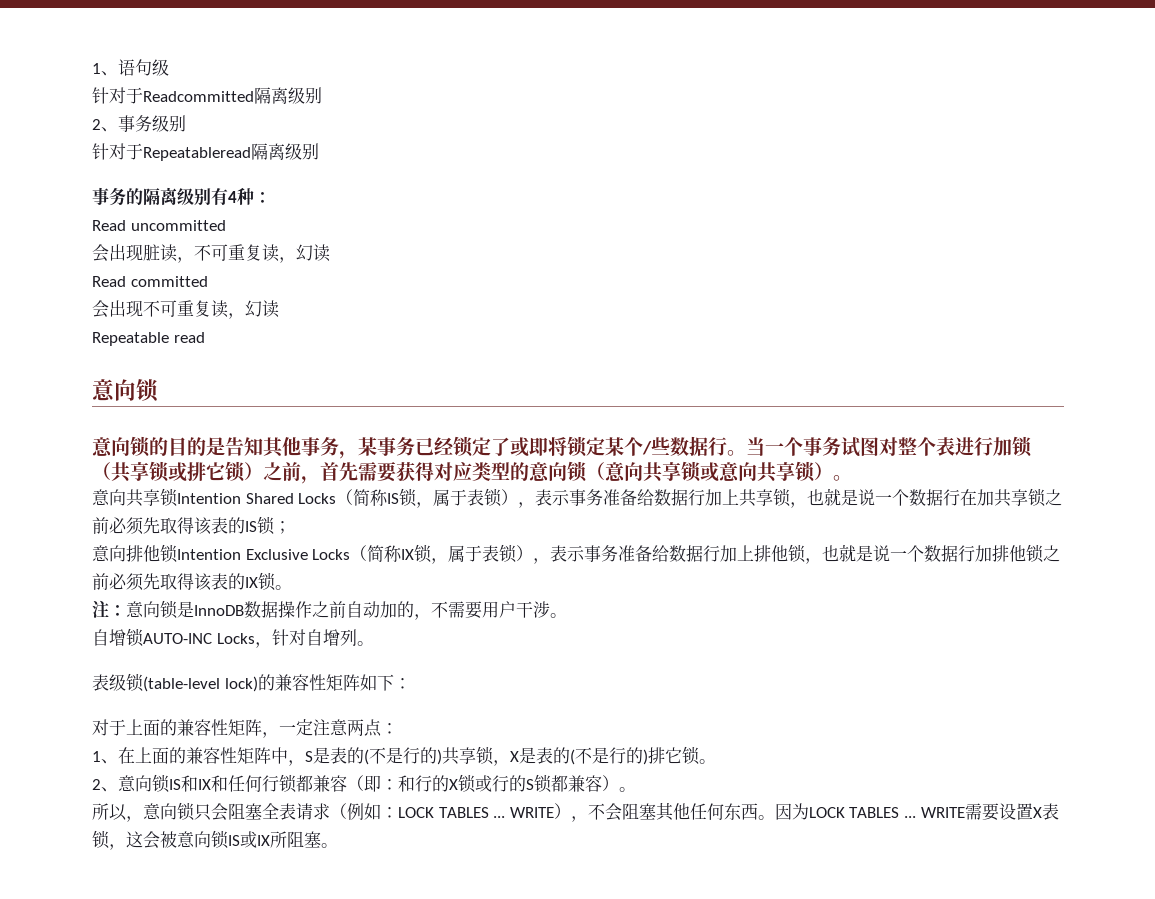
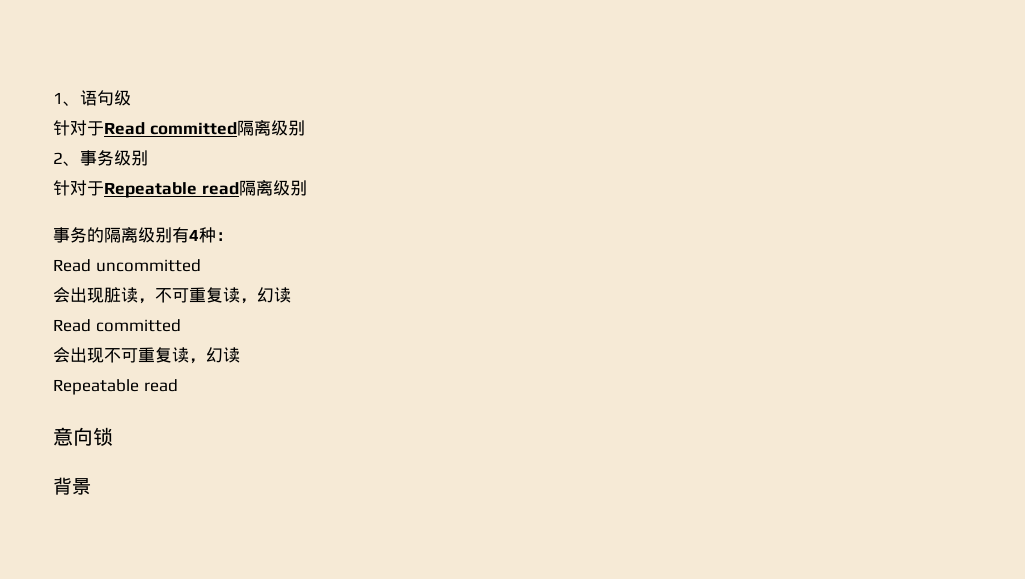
- 针对于Readcommitted隔离级别
+ 针对于Read committed隔离级别
- 针对于Repeatableread隔离级别
+ 针对于Repeatable read隔离级别
- 意向锁的目的是告知其他事务，某事务已经锁定了或即将锁定某个/些数据行。当一个事务试图对整个表进行加锁（共享锁或排它锁）之前，首先需要获得对应类型的意向锁（意向共享锁或意向共享锁）。
- 意向共享锁Intention Shared Locks（简称IS锁，属于表锁），表示事务准备给数据行加上共享锁，也就是说一个数据行在加共享锁之前必须先取得该表的IS锁；
- 意向排他锁Intention Exclusive Locks（简称IX锁，属于表锁），表示事务准备给数据行加上排他锁，也就是说一个数据行加排他锁之前必须先取得该表的IX锁。
- 注：意向锁是InnoDB数据操作之前自动加的，不需要用户干涉。
- 自增锁AUTO-INC Locks，针对自增列。
- 表级锁(table-level lock)的兼容性矩阵如下：
- 对于上面的兼容性矩阵，一定注意两点：
- 1、在上面的兼容性矩阵中，S是表的(不是行的)共享锁，X是表的(不是行的)排它锁。
- 2、意向锁IS和IX和任何行锁都兼容（即：和行的X锁或行的S锁都兼容）。
- 所以，意向锁只会阻塞全表请求（例如：LOCK TABLES ... WRITE），不会阻塞其他任何东西。因为LOCK TABLES ... WRITE需要设置X表锁，这会被意向锁IS或IX所阻塞。
+ 背景

